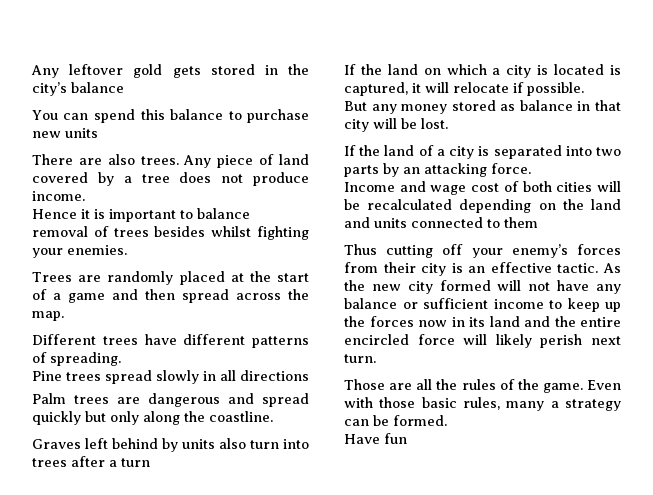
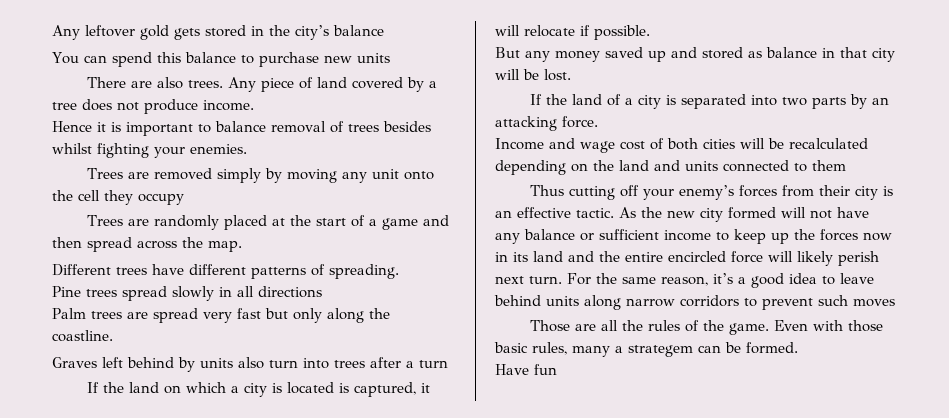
+ Trees are removed simply by moving any unit onto the cell they occupy
- Palm trees are dangerous and spread quickly but only along the coastline.
+ Palm trees are spread very fast but only along the coastline.
- But any money stored as balance in that city will be lost.
+ But any money saved up and stored as balance in that city will be lost.
+ For the same reason, it’s a good idea to leave behind units along narrow corridors to prevent such moves
- Even with those basic rules, many a strategy can be formed.
+ Even with those basic rules, many a strategem can be formed.

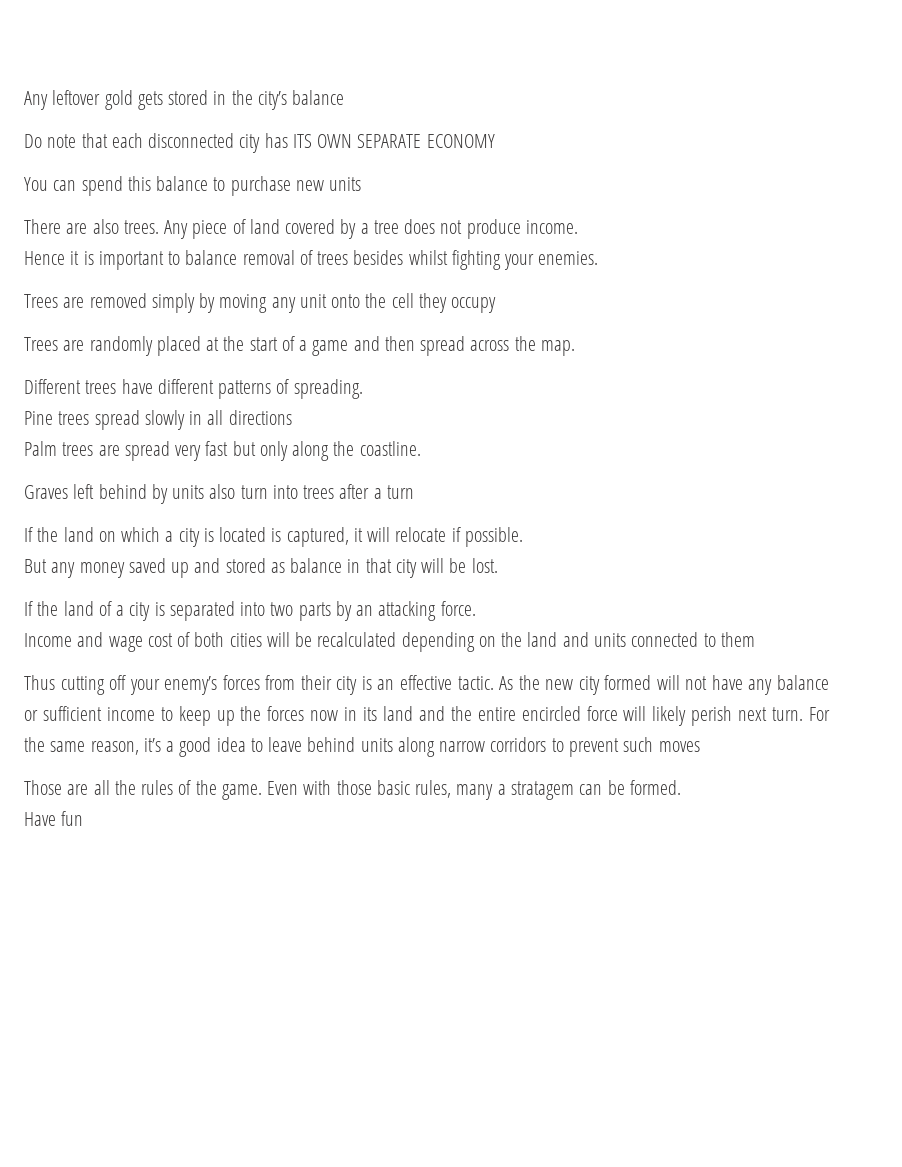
+ Do note that each disconnected city has ITS OWN SEPARATE ECONOMY
- Even with those basic rules, many a strategem can be formed.
+ Even with those basic rules, many a stratagem can be formed.

